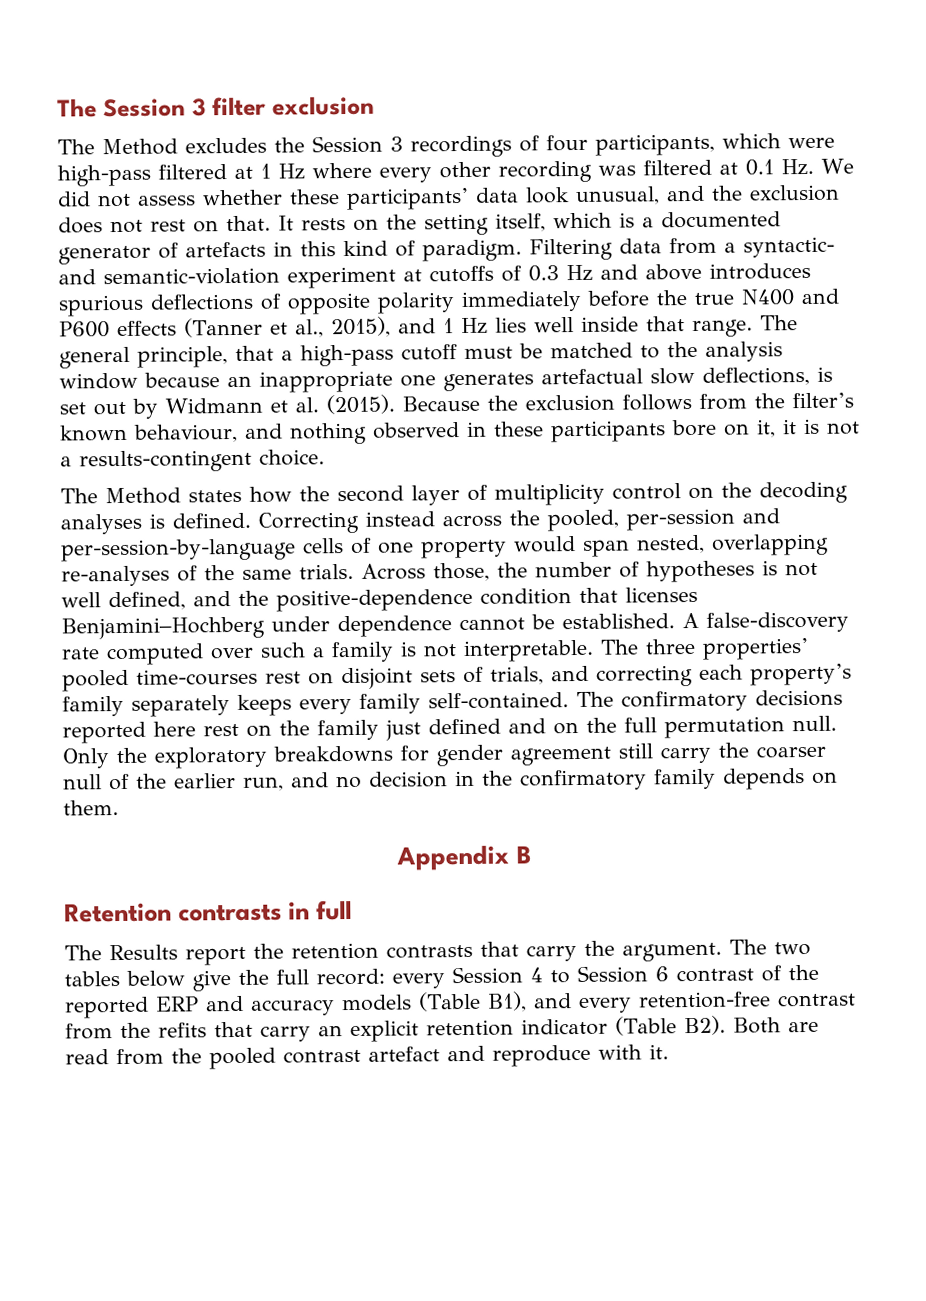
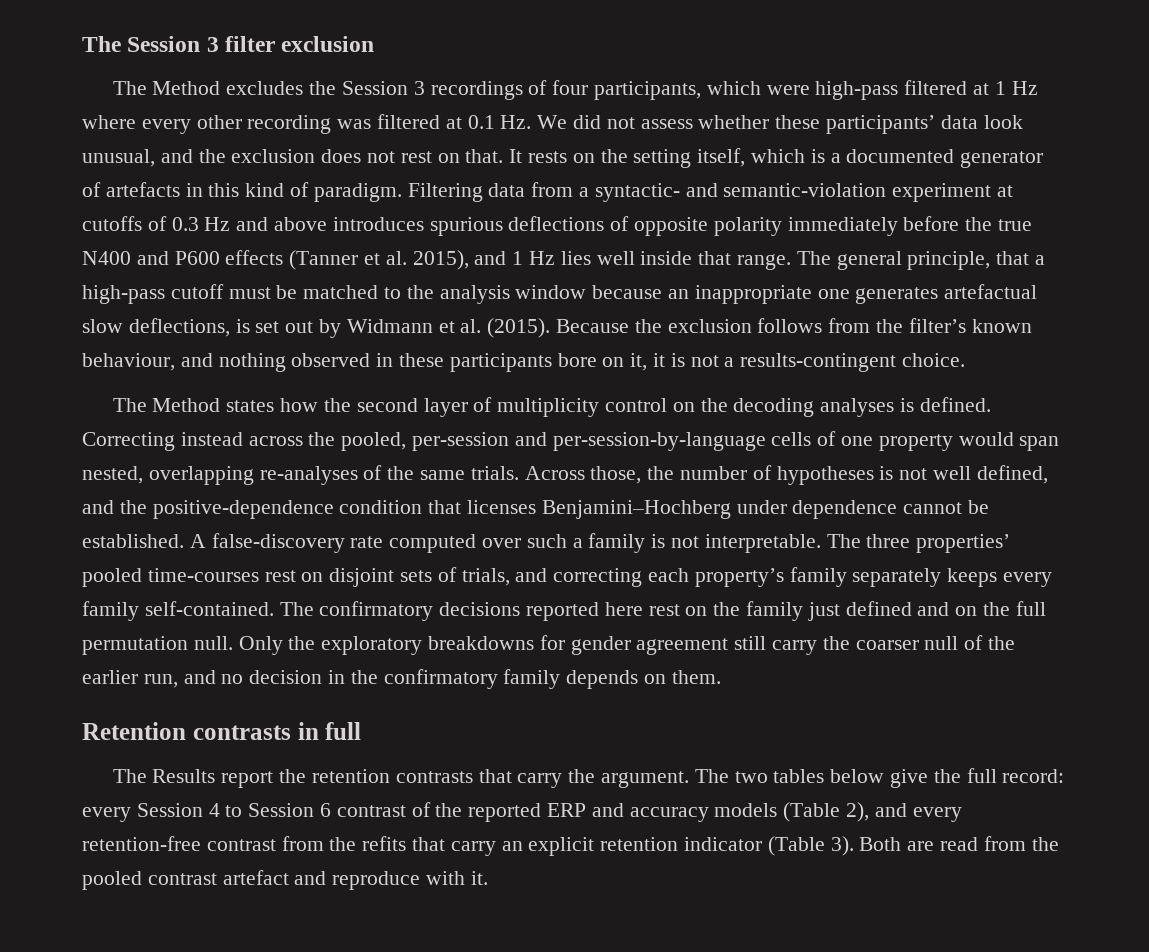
- Filtering data from a syntactic- and semantic-violation experiment at cutoffs of 0.3 Hz and above introduces spurious deflections of opposite polarity immediately before the true N400 and P600 effects (Tanner et al., 2015), and 1 Hz lies well inside that range.
+ Filtering data from a syntactic- and semantic-violation experiment at cutoffs of 0.3 Hz and above introduces spurious deflections of opposite polarity immediately before the true N400 and P600 effects (Tanner et al. 2015), and 1 Hz lies well inside that range.
- Appendix B
- The two tables below give the full record: every Session 4 to Session 6 contrast of the reported ERP and accuracy models (Table B1), and every retention-free contrast from the refits that carry an explicit retention indicator (Table B2). Both are read from the pooled contrast artefact and reproduce with it.
+ The two tables below give the full record: every Session 4 to Session 6 contrast of the reported ERP and accuracy models (Table 2), and every retention-free contrast from the refits that carry an explicit retention indicator (Table 3). Both are read from the pooled contrast artefact and reproduce with it.

